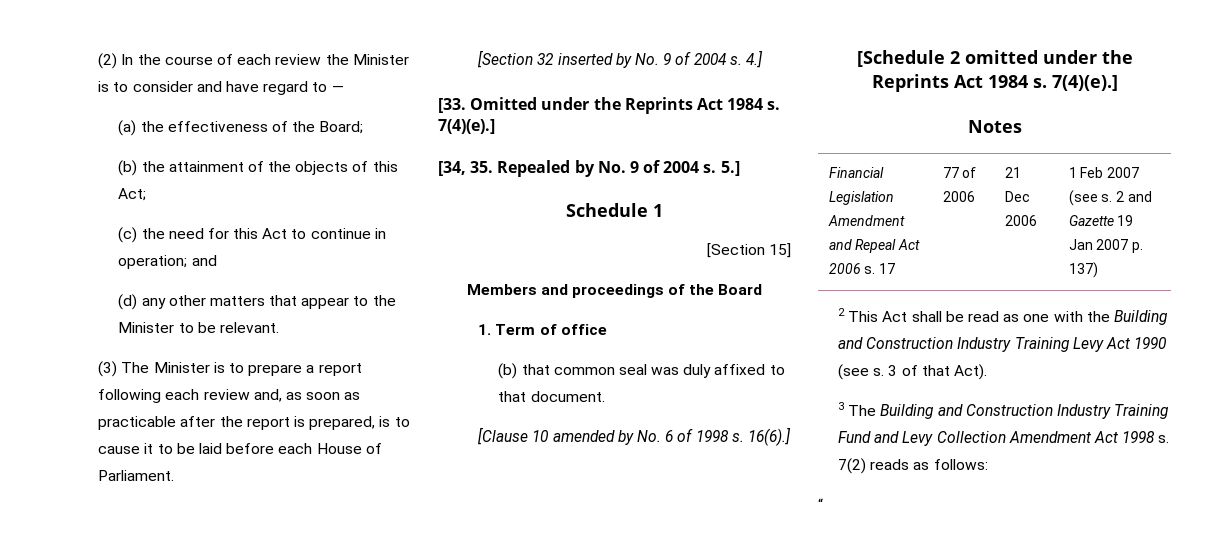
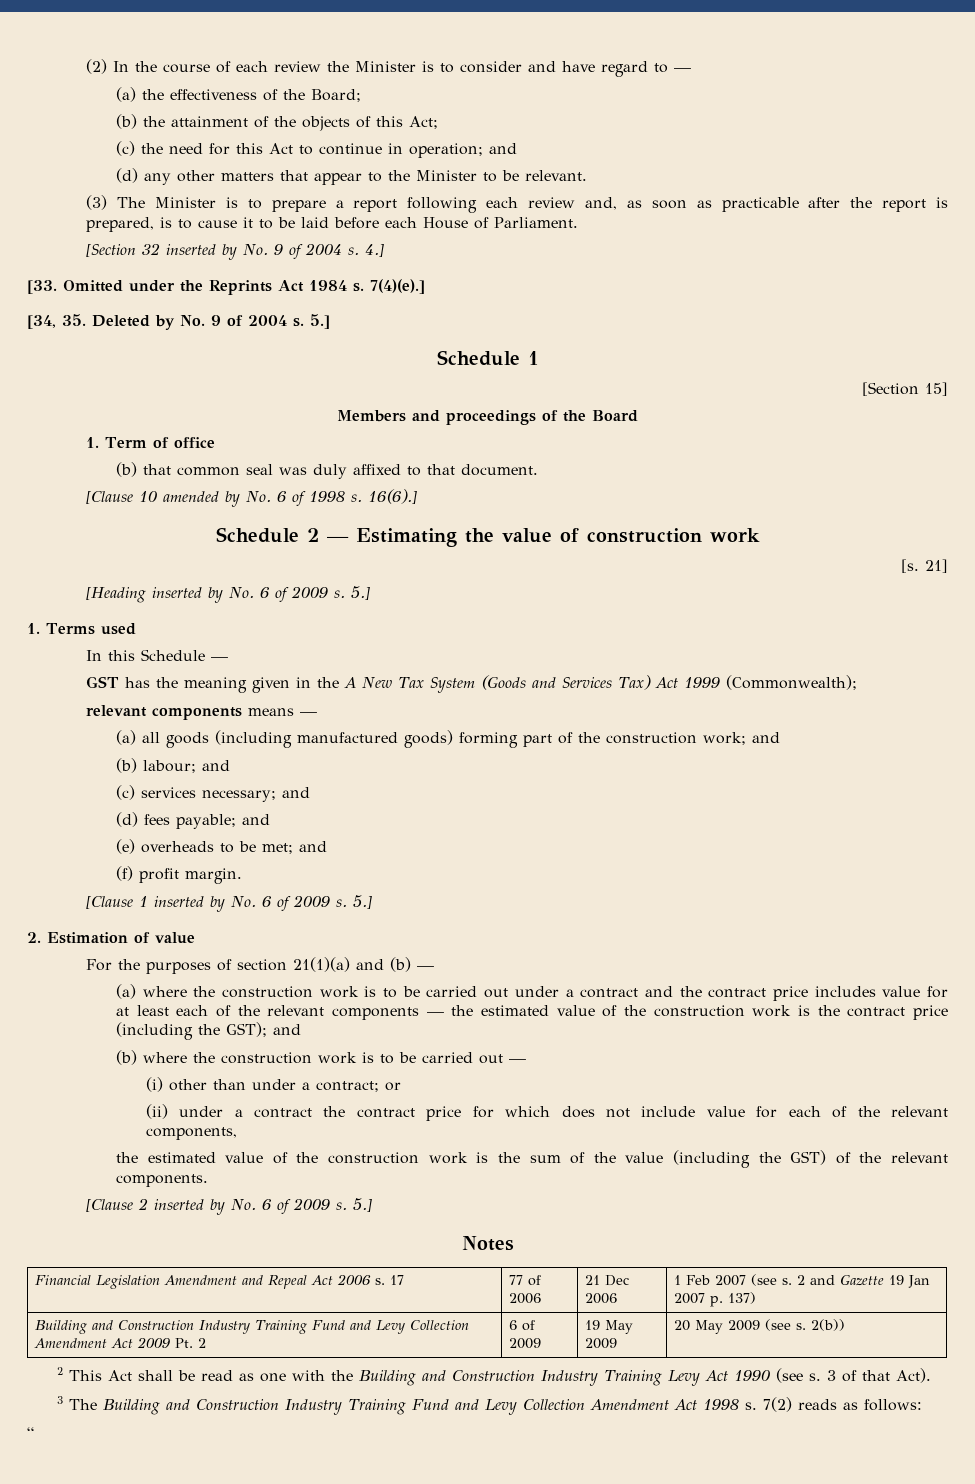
- [34, 35. Repealed by No. 9 of 2004 s.
+ [34, 35. Deleted by No. 9 of 2004 s.
- [Schedule 2 omitted under the Reprints Act 1984 s. 7(4)(e).]
+ Schedule 2 — Estimating the value of construction work
+ [s. 21]
+ [Heading inserted by No. 6 of 2009 s. 5.]
+ 1. Terms used
+ In this Schedule —
+ GST has the meaning given in the A New Tax System (Goods and Services Tax) Act 1999 (Commonwealth);
+ relevant components means —
+ (a) all goods (including manufactured goods) forming part of the construction work; and
+ (b) labour; and
+ (c) services necessary; and
+ (d) fees payable; and
+ (e) overheads to be met; and
+ (f) profit margin.
+ [Clause 1 inserted by No. 6 of 2009 s. 5.]
+ 2. Estimation of value
+ For the purposes of section 21(1)(a) and (b) —
+ (a) where the construction work is to be carried out under a contract and the contract price includes value for at least each of the relevant components — the estimated value of the construction work is the contract price (including the GST); and
+ (b) where the construction work is to be carried out —
+ (i) other than under a contract; or
+ (ii) under a contract the contract price for which does not include value for each of the relevant components,
+ the estimated value of the construction work is the sum of the value (including the GST) of the relevant components.
+ [Clause 2 inserted by No. 6 of 2009 s. 5.]
+ Building and Construction Industry Training Fund and Levy Collection Amendment Act 2009 Pt. 2 | 6 of 2009 | 19 May 2009 | 20 May 2009 (see s. 2(b))

